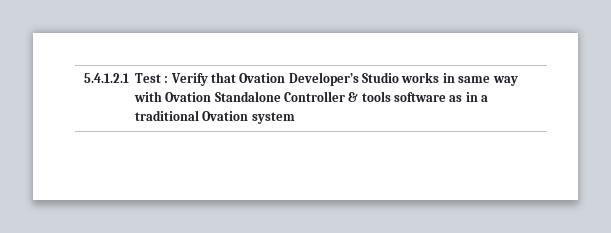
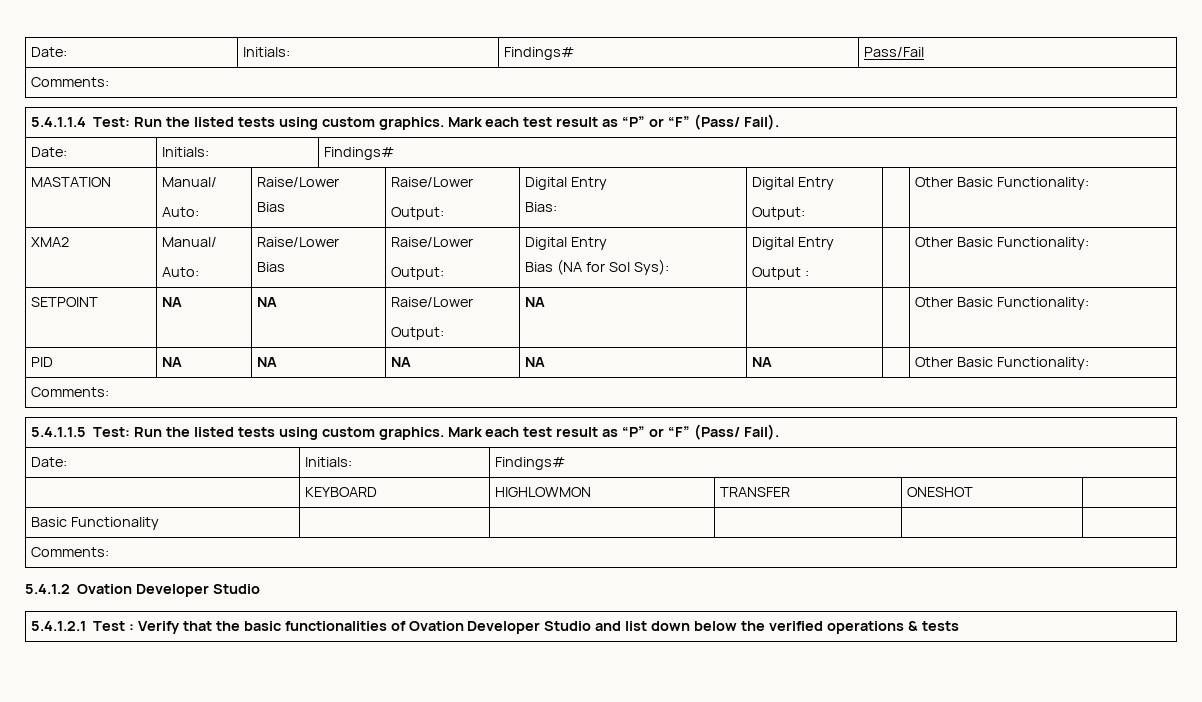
+ Date: | Initials: | Findings# | Pass/Fail
+ Comments:
+ 5.4.1.1.4 Test: Run the listed tests using custom graphics. Mark each test result as “P” or “F” (Pass/ Fail).
+ Date: | Initials: | Findings#
+ MASTATION | Manual/
+ Auto: | Raise/Lower
+ Bias | Raise/Lower
+ Output: | Digital Entry
+ Bias: | Digital Entry
+ Output: | | Other Basic Functionality:
+ XMA2 | Manual/
+ Auto: | Raise/Lower
+ Bias | Raise/Lower
+ Output: | Digital Entry
+ Bias (NA for Sol Sys): | Digital Entry
+ Output : | | Other Basic Functionality:
+ SETPOINT | NA | NA | Raise/Lower
+ Output: | NA | | | Other Basic Functionality:
+ PID | NA | NA | NA | NA | NA | | Other Basic Functionality:
+ Comments:
+ 5.4.1.1.5 Test: Run the listed tests using custom graphics. Mark each test result as “P” or “F” (Pass/ Fail).
+ Date: | Initials: | Findings#
+ | KEYBOARD | HIGHLOWMON | TRANSFER | ONESHOT |
+ Basic Functionality | | | | |
+ Comments:
+ 5.4.1.2 Ovation Developer Studio
- 5.4.1.2.1 Test : Verify that Ovation Developer’s Studio works in same way with Ovation Standalone Controller & tools software as in a traditional Ovation system
+ 5.4.1.2.1 Test : Verify that the basic functionalities of Ovation Developer Studio and list down below the verified operations & tests

